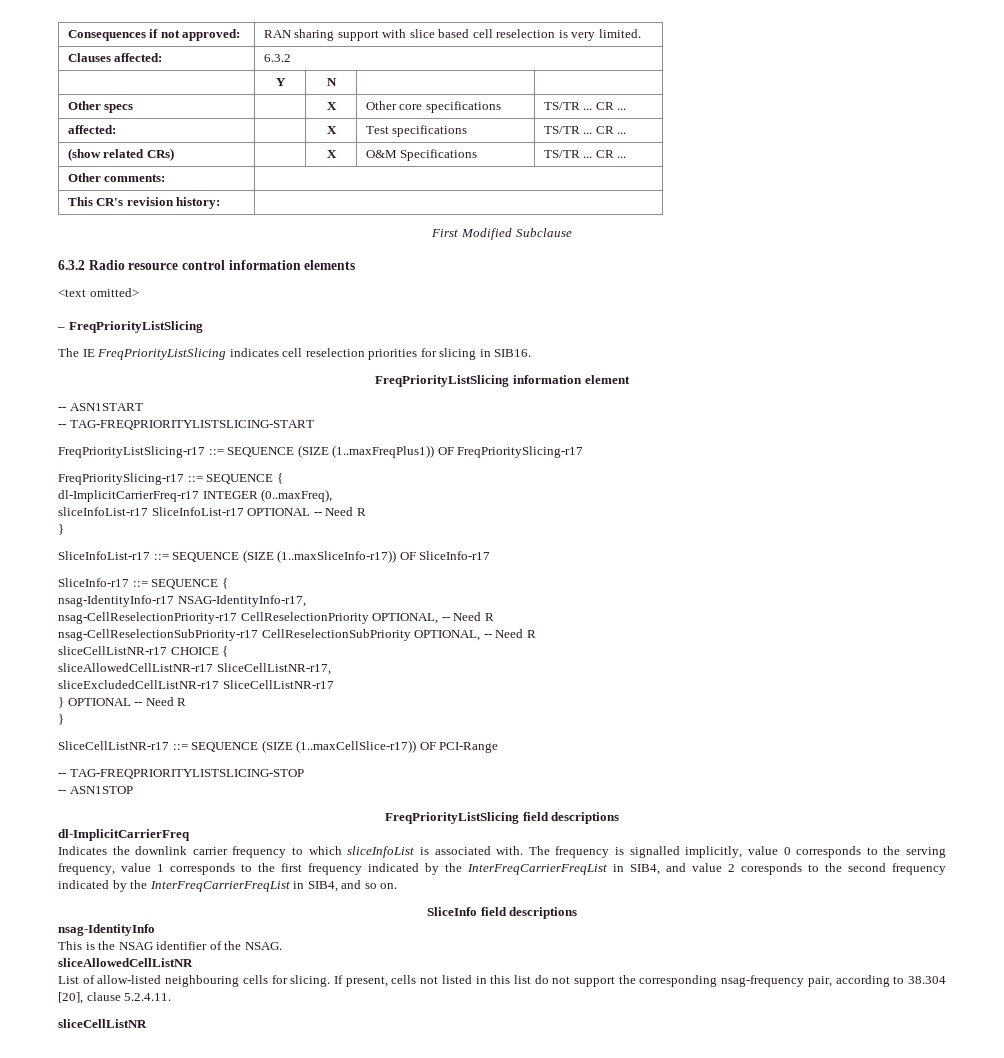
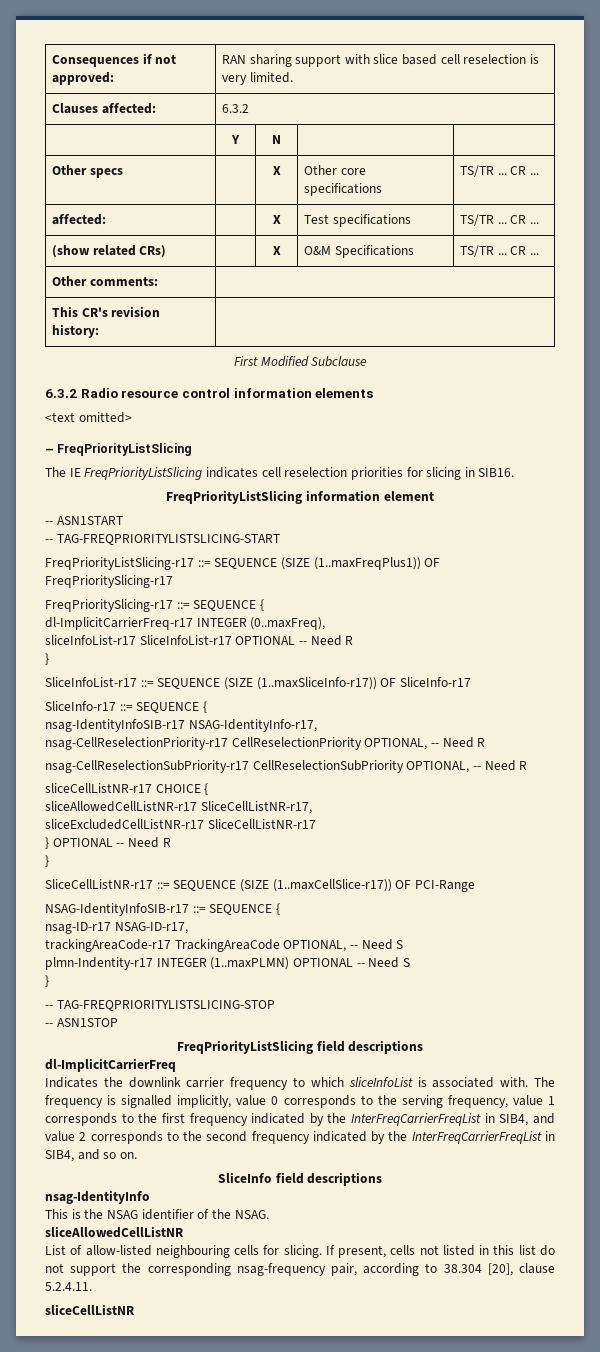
- nsag-IdentityInfo-r17 NSAG-IdentityInfo-r17,
+ nsag-IdentityInfoSIB-r17 NSAG-IdentityInfo-r17,
+ NSAG-IdentityInfoSIB-r17 ::= SEQUENCE {
+ nsag-ID-r17 NSAG-ID-r17,
+ trackingAreaCode-r17 TrackingAreaCode OPTIONAL, -- Need S
+ plmn-Indentity-r17 INTEGER (1..maxPLMN) OPTIONAL -- Need S
+ }
- The frequency is signalled implicitly, value 0 corresponds to the serving frequency, value 1 corresponds to the first frequency indicated by the InterFreqCarrierFreqList in SIB4, and value 2 coresponds to the second frequency indicated by the InterFreqCarrierFreqList in SIB4, and so on.
+ The frequency is signalled implicitly, value 0 corresponds to the serving frequency, value 1 corresponds to the first frequency indicated by the InterFreqCarrierFreqList in SIB4, and value 2 corresponds to the second frequency indicated by the InterFreqCarrierFreqList in SIB4, and so on.

